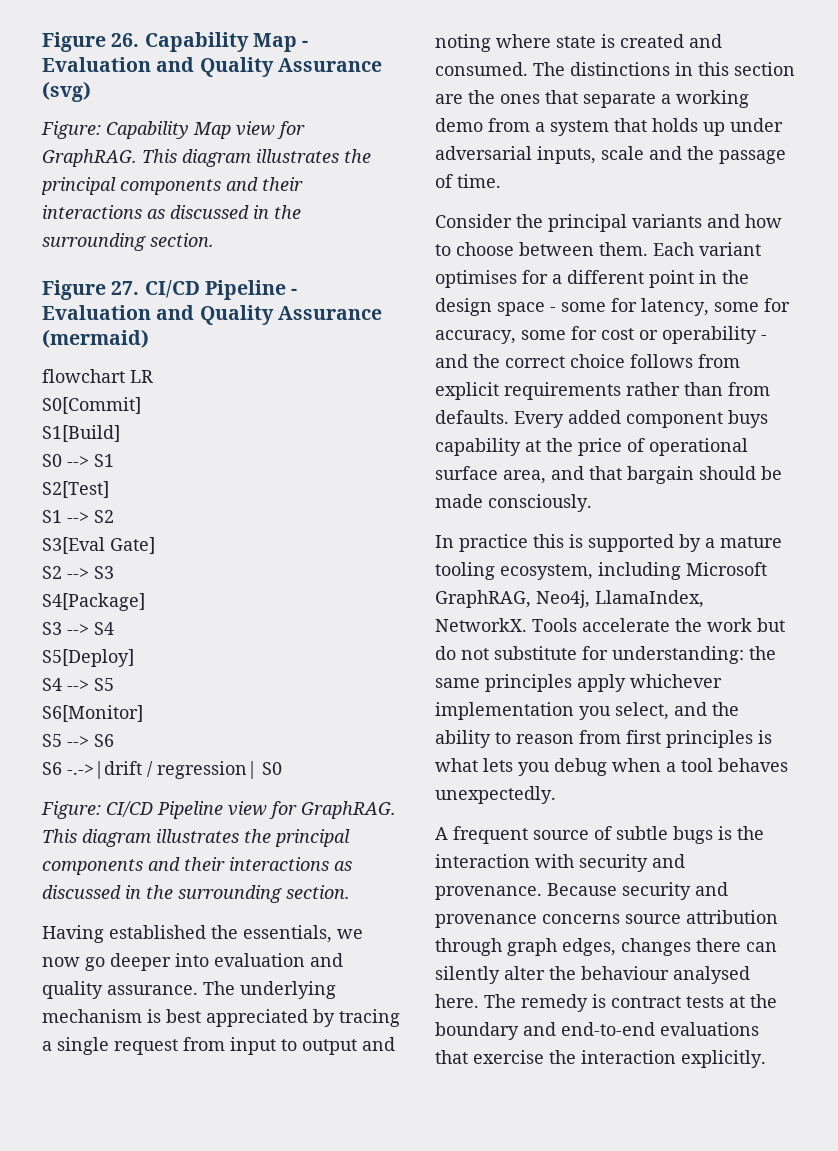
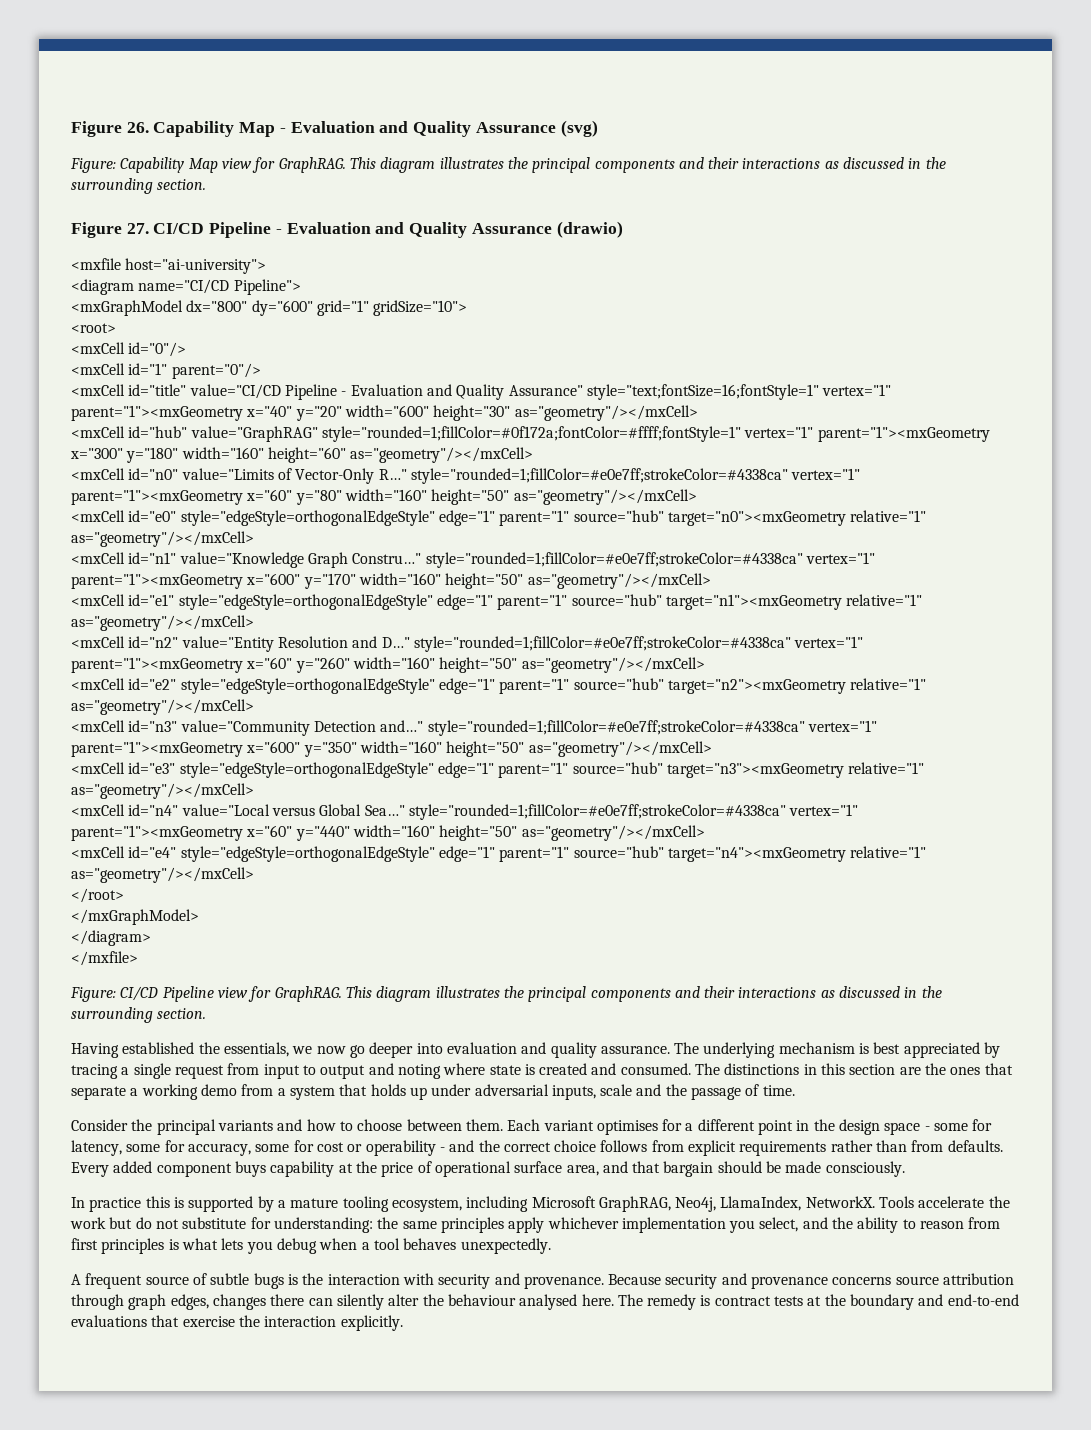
- Figure 27. CI/CD Pipeline - Evaluation and Quality Assurance (mermaid)
- flowchart LR
- S0[Commit]
- S1[Build]
- S0 --> S1
- S2[Test]
- S1 --> S2
- S3[Eval Gate]
- S2 --> S3
- S4[Package]
- S3 --> S4
- S5[Deploy]
- S4 --> S5
- S6[Monitor]
- S5 --> S6
- S6 -.->|drift / regression| S0
+ Figure 27. CI/CD Pipeline - Evaluation and Quality Assurance (drawio)
+ <mxfile host="ai-university">
+ <diagram name="CI/CD Pipeline">
+ <mxGraphModel dx="800" dy="600" grid="1" gridSize="10">
+ <root>
+ <mxCell id="0"/>
+ <mxCell id="1" parent="0"/>
+ <mxCell id="title" value="CI/CD Pipeline - Evaluation and Quality Assurance" style="text;fontSize=16;fontStyle=1" vertex="1" parent="1"><mxGeometry x="40" y="20" width="600" height="30" as="geometry"/></mxCell>
+ <mxCell id="hub" value="GraphRAG" style="rounded=1;fillColor=#0f172a;fontColor=#ffff;fontStyle=1" vertex="1" parent="1"><mxGeometry x="300" y="180" width="160" height="60" as="geometry"/></mxCell>
+ <mxCell id="n0" value="Limits of Vector-Only R…" style="rounded=1;fillColor=#e0e7ff;strokeColor=#4338ca" vertex="1" parent="1"><mxGeometry x="60" y="80" width="160" height="50" as="geometry"/></mxCell>
+ <mxCell id="e0" style="edgeStyle=orthogonalEdgeStyle" edge="1" parent="1" source="hub" target="n0"><mxGeometry relative="1" as="geometry"/></mxCell>
+ <mxCell id="n1" value="Knowledge Graph Constru…" style="rounded=1;fillColor=#e0e7ff;strokeColor=#4338ca" vertex="1" parent="1"><mxGeometry x="600" y="170" width="160" height="50" as="geometry"/></mxCell>
+ <mxCell id="e1" style="edgeStyle=orthogonalEdgeStyle" edge="1" parent="1" source="hub" target="n1"><mxGeometry relative="1" as="geometry"/></mxCell>
+ <mxCell id="n2" value="Entity Resolution and D…" style="rounded=1;fillColor=#e0e7ff;strokeColor=#4338ca" vertex="1" parent="1"><mxGeometry x="60" y="260" width="160" height="50" as="geometry"/></mxCell>
+ <mxCell id="e2" style="edgeStyle=orthogonalEdgeStyle" edge="1" parent="1" source="hub" target="n2"><mxGeometry relative="1" as="geometry"/></mxCell>
+ <mxCell id="n3" value="Community Detection and…" style="rounded=1;fillColor=#e0e7ff;strokeColor=#4338ca" vertex="1" parent="1"><mxGeometry x="600" y="350" width="160" height="50" as="geometry"/></mxCell>
+ <mxCell id="e3" style="edgeStyle=orthogonalEdgeStyle" edge="1" parent="1" source="hub" target="n3"><mxGeometry relative="1" as="geometry"/></mxCell>
+ <mxCell id="n4" value="Local versus Global Sea…" style="rounded=1;fillColor=#e0e7ff;strokeColor=#4338ca" vertex="1" parent="1"><mxGeometry x="60" y="440" width="160" height="50" as="geometry"/></mxCell>
+ <mxCell id="e4" style="edgeStyle=orthogonalEdgeStyle" edge="1" parent="1" source="hub" target="n4"><mxGeometry relative="1" as="geometry"/></mxCell>
+ </root>
+ </mxGraphModel>
+ </diagram>
+ </mxfile>

